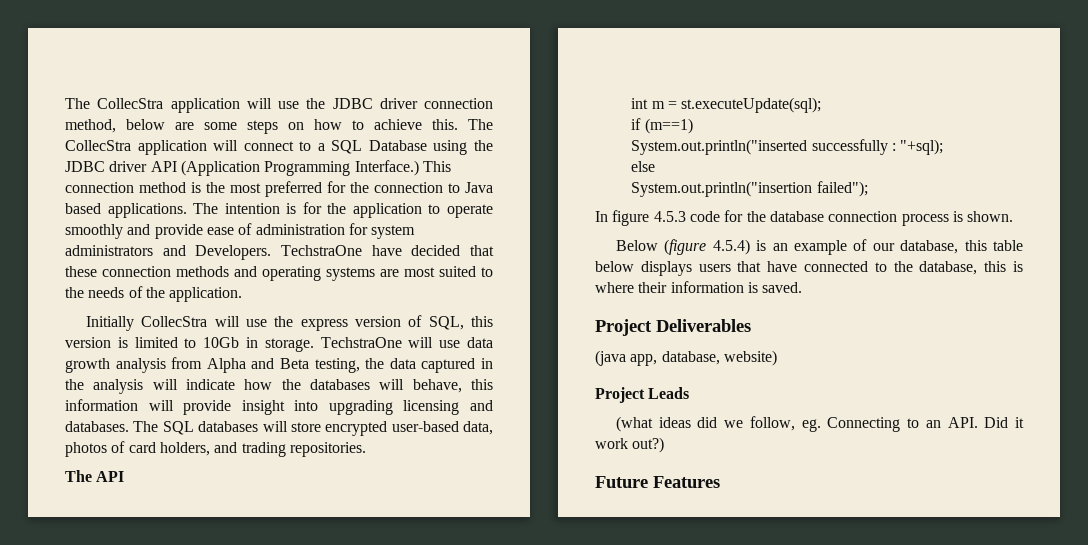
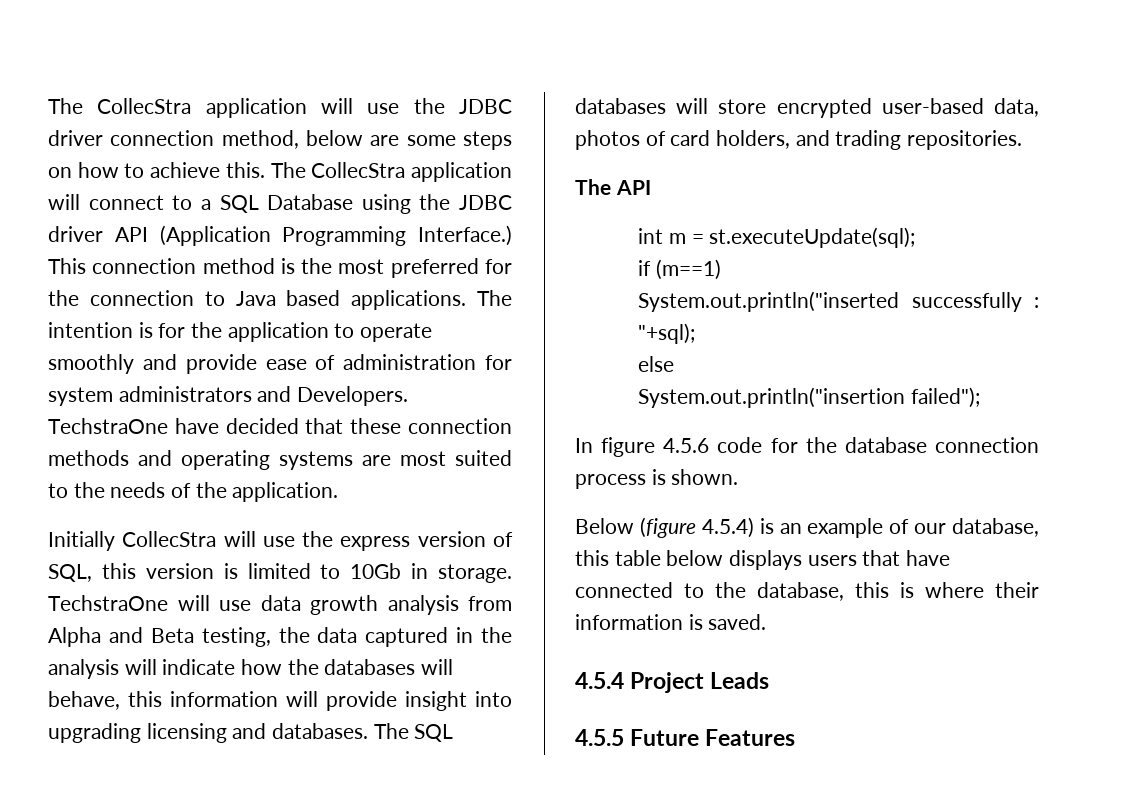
- In figure 4.5.3 code for the database connection process is shown.
+ In figure 4.5.6 code for the database connection process is shown.
- Project Deliverables
- (java app, database, website)
- Project Leads
- (what ideas did we follow, eg. Connecting to an API. Did it work out?)
- Future Features
+ 4.5.4 Project Leads
+ 4.5.5 Future Features

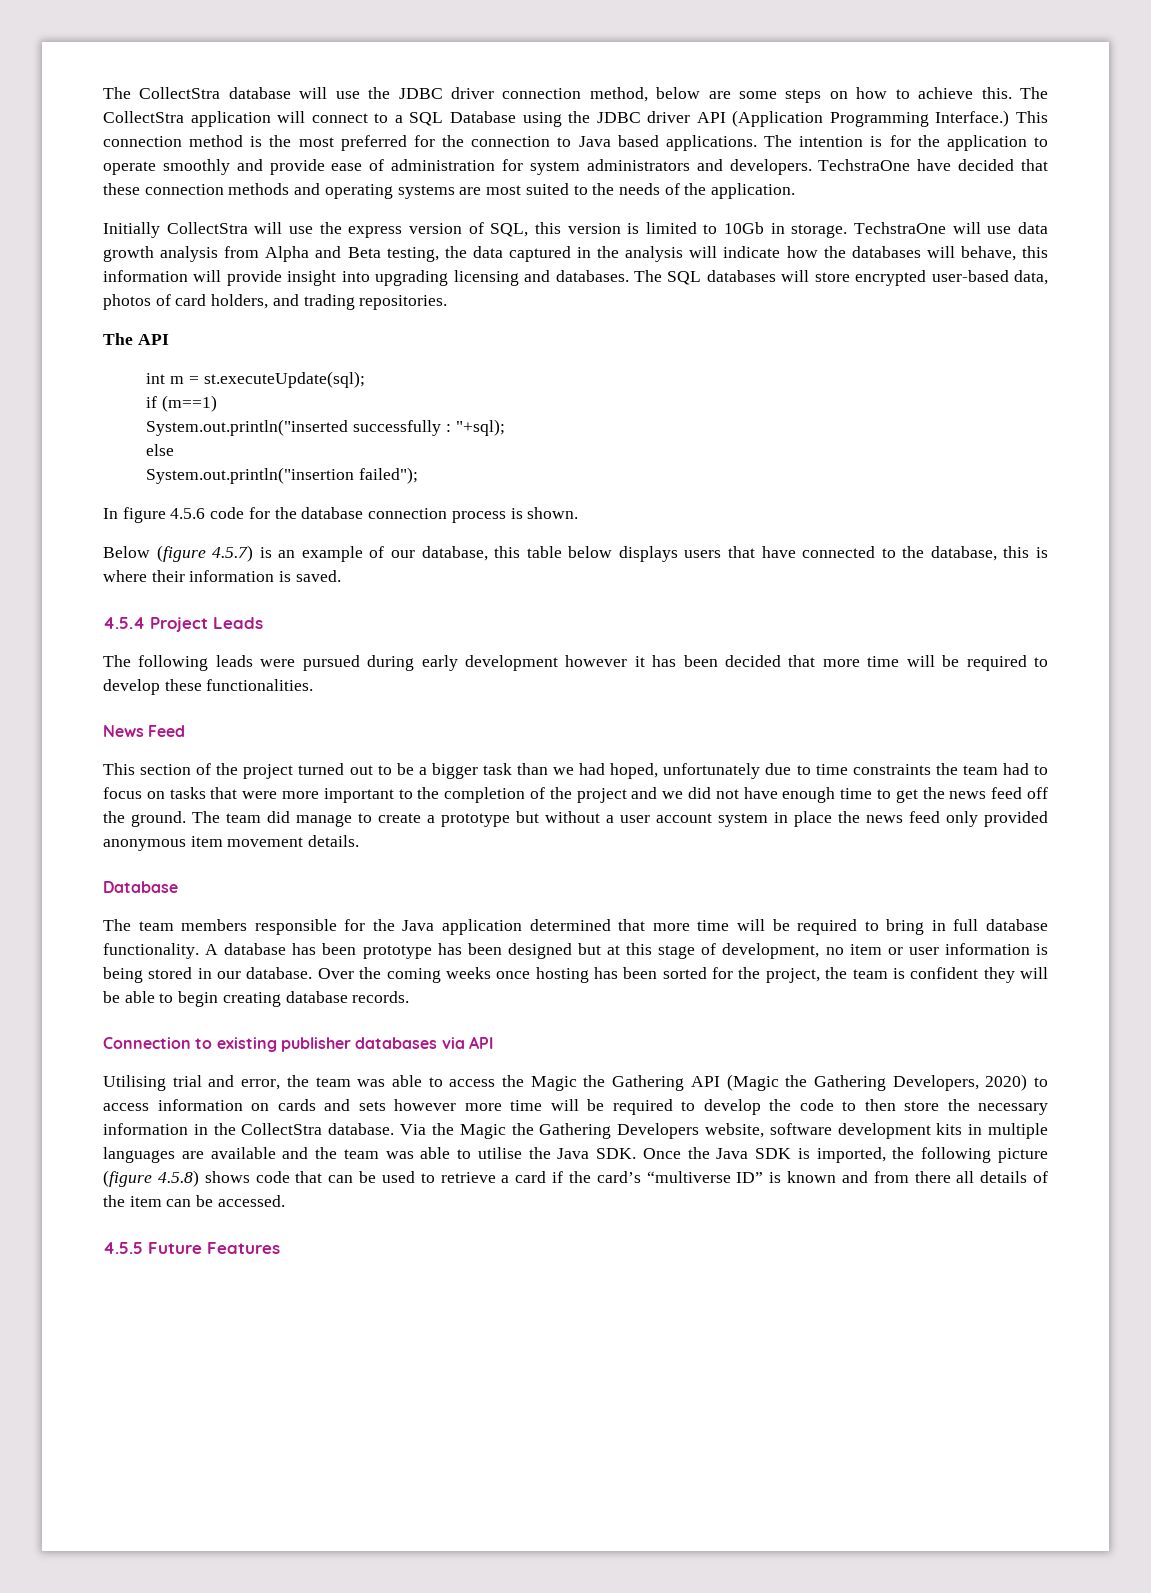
- The CollecStra application will use the JDBC driver connection method, below are some steps on how to achieve this.
+ The CollectStra database will use the JDBC driver connection method, below are some steps on how to achieve this.
- The CollecStra application will connect to a SQL Database using the JDBC driver API (Application Programming Interface.)
+ The CollectStra application will connect to a SQL Database using the JDBC driver API (Application Programming Interface.)
- The intention is for the application to operate smoothly and provide ease of administration for system administrators and Developers.
+ The intention is for the application to operate smoothly and provide ease of administration for system administrators and developers.
- Initially CollecStra will use the express version of SQL, this version is limited to 10Gb in storage.
+ Initially CollectStra will use the express version of SQL, this version is limited to 10Gb in storage.
- Below (figure 4.5.4) is an example of our database, this table below displays users that have connected to the database, this is where their information is saved.
+ Below (figure 4.5.7) is an example of our database, this table below displays users that have connected to the database, this is where their information is saved.
+ The following leads were pursued during early development however it has been decided that more time will be required to develop these functionalities.
+ News Feed
+ This section of the project turned out to be a bigger task than we had hoped, unfortunately due to time constraints the team had to focus on tasks that were more important to the completion of the project and we did not have enough time to get the news feed off the ground. The team did manage to create a prototype but without a user account system in place the news feed only provided anonymous item movement details.
+ Database
+ The team members responsible for the Java application determined that more time will be required to bring in full database functionality. A database has been prototype has been designed but at this stage of development, no item or user information is being stored in our database. Over the coming weeks once hosting has been sorted for the project, the team is confident they will be able to begin creating database records.
+ Connection to existing publisher databases via API
+ Utilising trial and error, the team was able to access the Magic the Gathering API (Magic the Gathering Developers, 2020) to access information on cards and sets however more time will be required to develop the code to then store the necessary information in the CollectStra database. Via the Magic the Gathering Developers website, software development kits in multiple languages are available and the team was able to utilise the Java SDK. Once the Java SDK is imported, the following picture (figure 4.5.8) shows code that can be used to retrieve a card if the card’s “multiverse ID” is known and from there all details of the item can be accessed.

